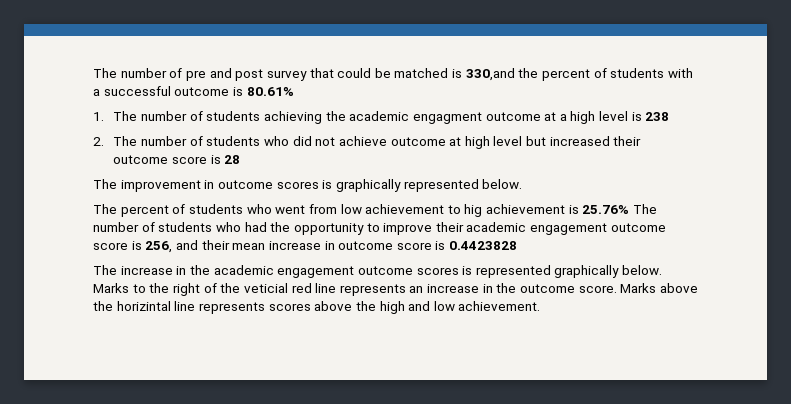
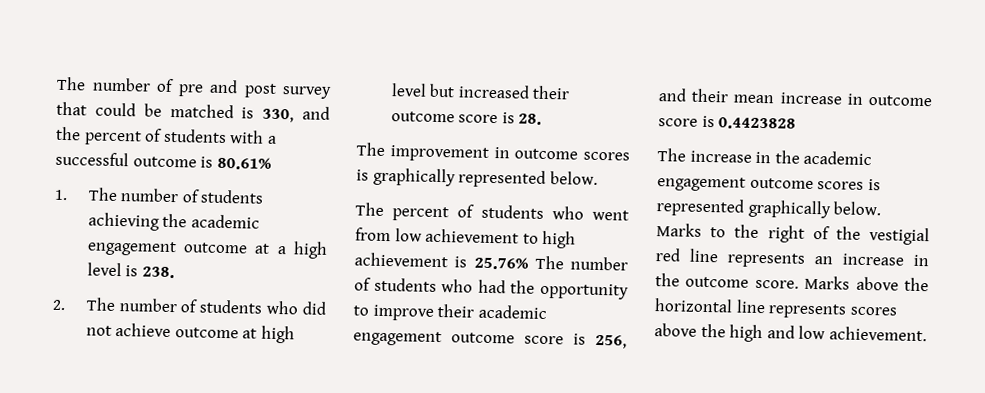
- The number of pre and post survey that could be matched is 330,and the percent of students with a successful outcome is 80.61%
+ The number of pre and post survey that could be matched is 330, and the percent of students with a successful outcome is 80.61%
- 1. The number of students achieving the academic engagment outcome at a high level is 238
+ 1. The number of students achieving the academic engagement outcome at a high level is 238.
- 2. The number of students who did not achieve outcome at high level but increased their outcome score is 28
+ 2. The number of students who did not achieve outcome at high level but increased their outcome score is 28.
- The percent of students who went from low achievement to hig achievement is 25.76% The number of students who had the opportunity to improve their academic engagement outcome score is 256, and their mean increase in outcome score is 0.4423828
+ The percent of students who went from low achievement to high achievement is 25.76% The number of students who had the opportunity to improve their academic engagement outcome score is 256, and their mean increase in outcome score is 0.4423828
- Marks to the right of the veticial red line represents an increase in the outcome score.
+ Marks to the right of the vestigial red line represents an increase in the outcome score.
- Marks above the horizintal line represents scores above the high and low achievement.
+ Marks above the horizontal line represents scores above the high and low achievement.

